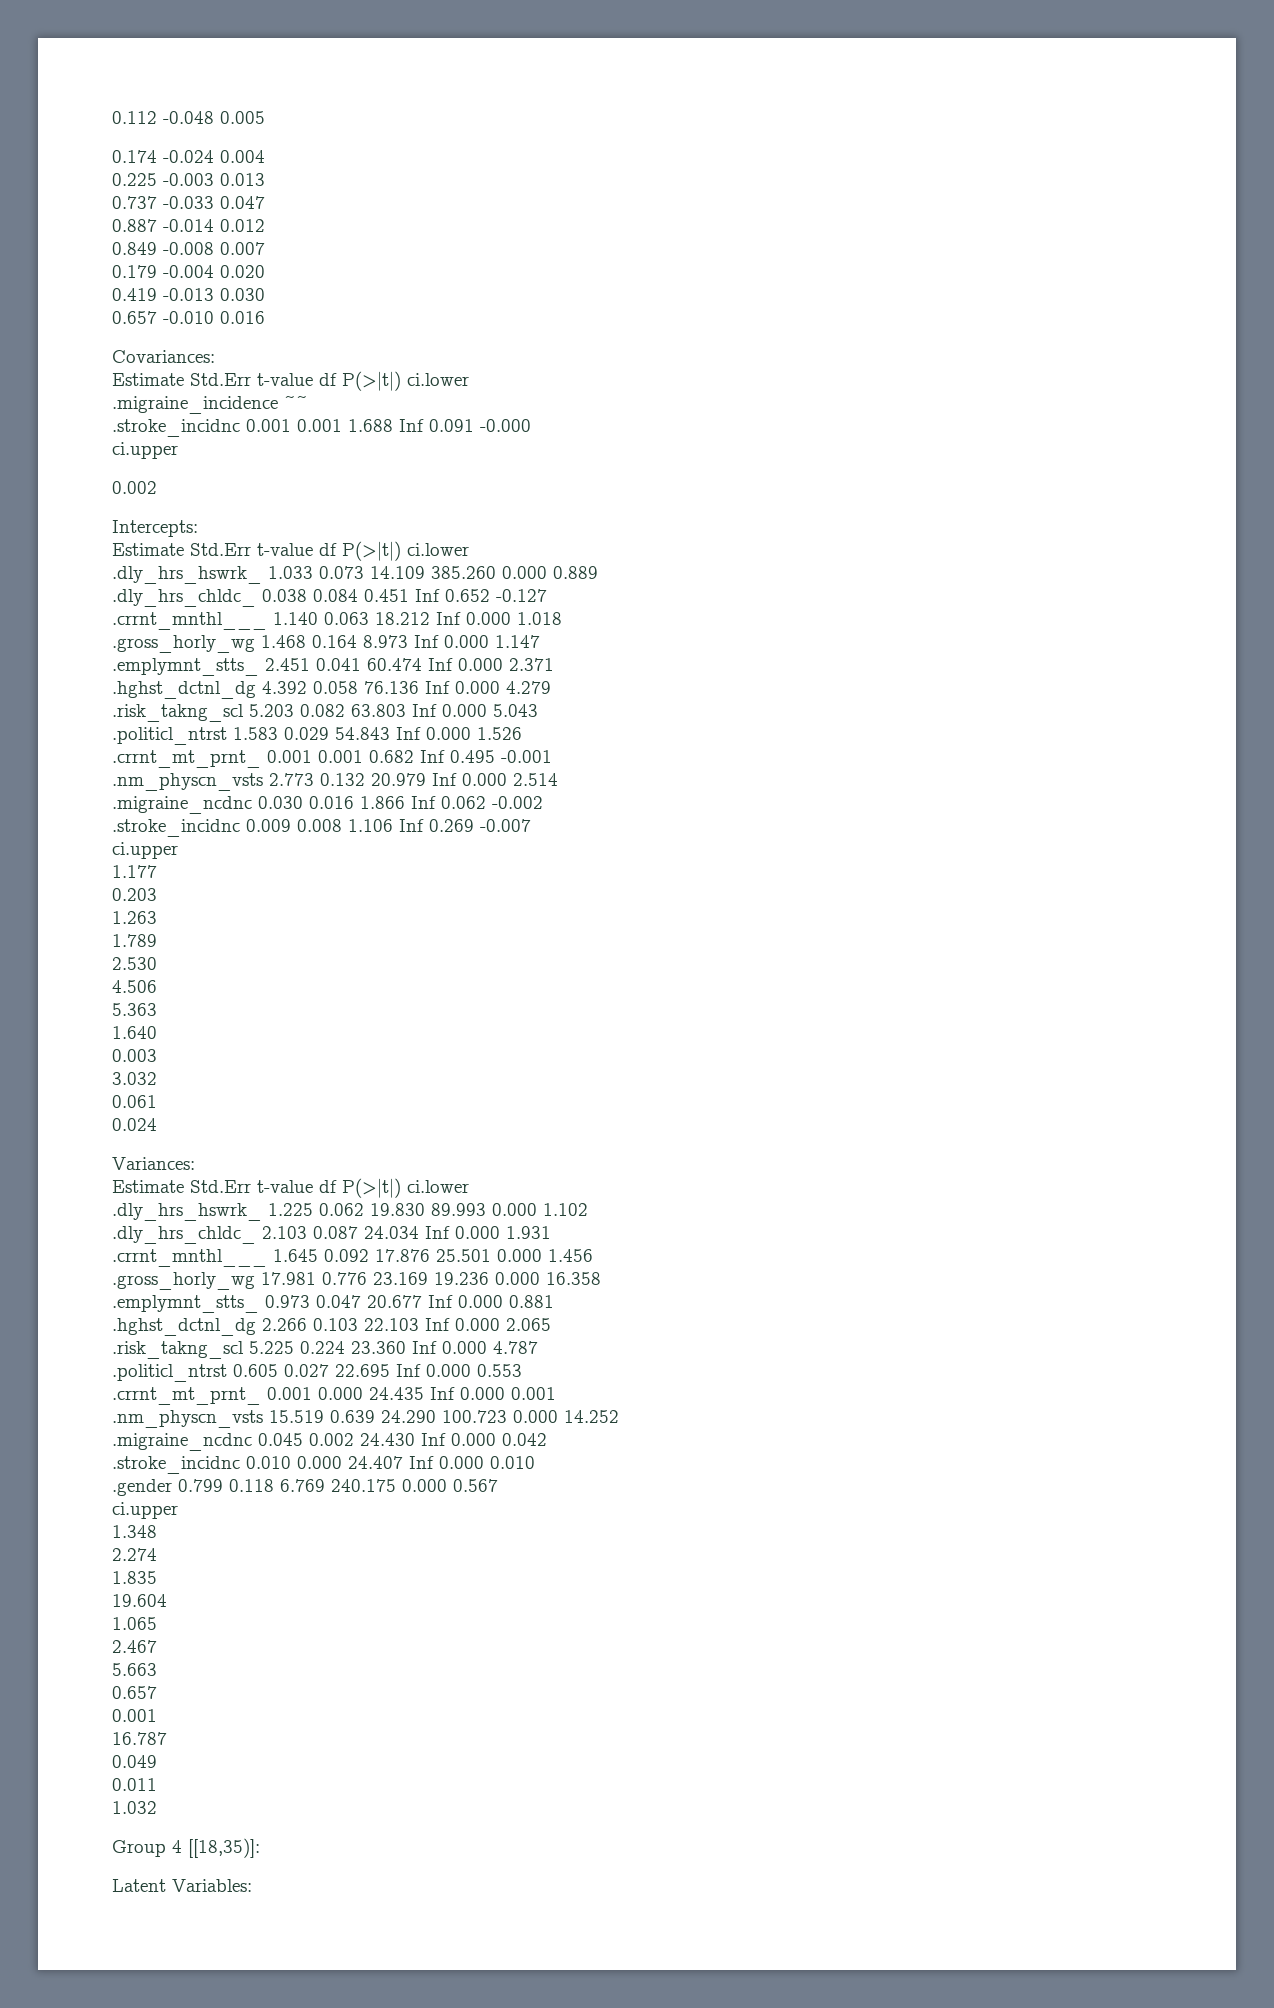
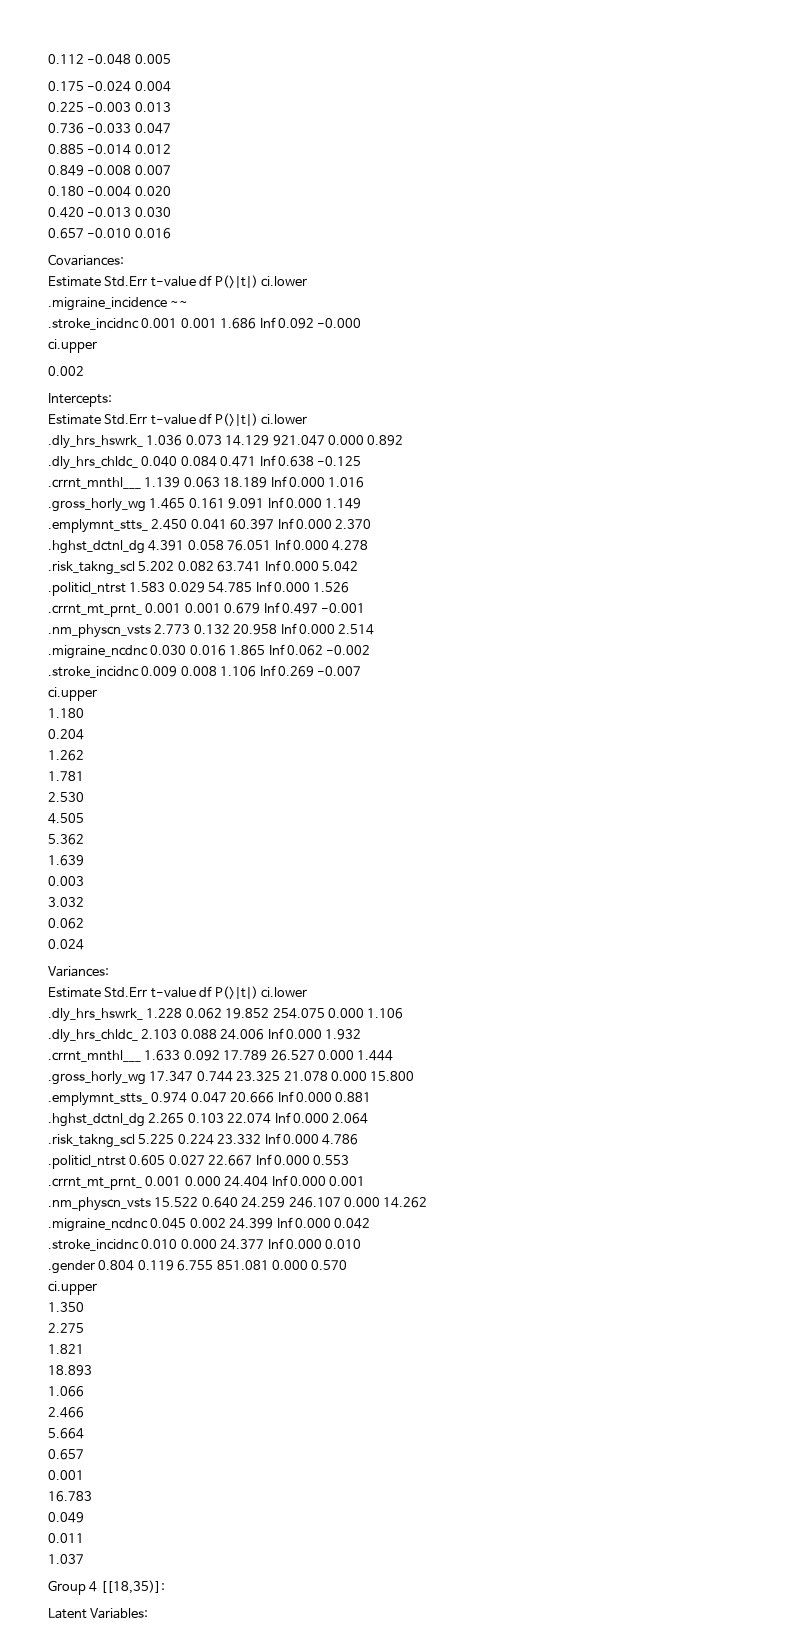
- 0.174 -0.024 0.004
+ 0.175 -0.024 0.004
- 0.737 -0.033 0.047
+ 0.736 -0.033 0.047
- 0.887 -0.014 0.012
+ 0.885 -0.014 0.012
- 0.179 -0.004 0.020
+ 0.180 -0.004 0.020
- 0.419 -0.013 0.030
+ 0.420 -0.013 0.030
- .stroke_incidnc 0.001 0.001 1.688 Inf 0.091 -0.000
+ .stroke_incidnc 0.001 0.001 1.686 Inf 0.092 -0.000
- .dly_hrs_hswrk_ 1.033 0.073 14.109 385.260 0.000 0.889
- .dly_hrs_chldc_ 0.038 0.084 0.451 Inf 0.652 -0.127
- .crrnt_mnthl___ 1.140 0.063 18.212 Inf 0.000 1.018
- .gross_horly_wg 1.468 0.164 8.973 Inf 0.000 1.147
- .emplymnt_stts_ 2.451 0.041 60.474 Inf 0.000 2.371
- .hghst_dctnl_dg 4.392 0.058 76.136 Inf 0.000 4.279
- .risk_takng_scl 5.203 0.082 63.803 Inf 0.000 5.043
+ .dly_hrs_hswrk_ 1.036 0.073 14.129 921.047 0.000 0.892
+ .dly_hrs_chldc_ 0.040 0.084 0.471 Inf 0.638 -0.125
+ .crrnt_mnthl___ 1.139 0.063 18.189 Inf 0.000 1.016
+ .gross_horly_wg 1.465 0.161 9.091 Inf 0.000 1.149
+ .emplymnt_stts_ 2.450 0.041 60.397 Inf 0.000 2.370
+ .hghst_dctnl_dg 4.391 0.058 76.051 Inf 0.000 4.278
+ .risk_takng_scl 5.202 0.082 63.741 Inf 0.000 5.042
- .politicl_ntrst 1.583 0.029 54.843 Inf 0.000 1.526
+ .politicl_ntrst 1.583 0.029 54.785 Inf 0.000 1.526
- .crrnt_mt_prnt_ 0.001 0.001 0.682 Inf 0.495 -0.001
+ .crrnt_mt_prnt_ 0.001 0.001 0.679 Inf 0.497 -0.001
- .nm_physcn_vsts 2.773 0.132 20.979 Inf 0.000 2.514
+ .nm_physcn_vsts 2.773 0.132 20.958 Inf 0.000 2.514
- .migraine_ncdnc 0.030 0.016 1.866 Inf 0.062 -0.002
+ .migraine_ncdnc 0.030 0.016 1.865 Inf 0.062 -0.002
- 1.177
- 0.203
- 1.263
- 1.789
+ 1.180
+ 0.204
+ 1.262
+ 1.781
  2.530
- 4.506
- 5.363
- 1.640
+ 4.505
+ 5.362
+ 1.639
  3.032
- 0.061
+ 0.062
- .dly_hrs_hswrk_ 1.225 0.062 19.830 89.993 0.000 1.102
+ .dly_hrs_hswrk_ 1.228 0.062 19.852 254.075 0.000 1.106
- .dly_hrs_chldc_ 2.103 0.087 24.034 Inf 0.000 1.931
- .crrnt_mnthl___ 1.645 0.092 17.876 25.501 0.000 1.456
- .gross_horly_wg 17.981 0.776 23.169 19.236 0.000 16.358
- .emplymnt_stts_ 0.973 0.047 20.677 Inf 0.000 0.881
+ .dly_hrs_chldc_ 2.103 0.088 24.006 Inf 0.000 1.932
+ .crrnt_mnthl___ 1.633 0.092 17.789 26.527 0.000 1.444
+ .gross_horly_wg 17.347 0.744 23.325 21.078 0.000 15.800
+ .emplymnt_stts_ 0.974 0.047 20.666 Inf 0.000 0.881
- .hghst_dctnl_dg 2.266 0.103 22.103 Inf 0.000 2.065
+ .hghst_dctnl_dg 2.265 0.103 22.074 Inf 0.000 2.064
- .risk_takng_scl 5.225 0.224 23.360 Inf 0.000 4.787
+ .risk_takng_scl 5.225 0.224 23.332 Inf 0.000 4.786
- .politicl_ntrst 0.605 0.027 22.695 Inf 0.000 0.553
+ .politicl_ntrst 0.605 0.027 22.667 Inf 0.000 0.553
- .crrnt_mt_prnt_ 0.001 0.000 24.435 Inf 0.000 0.001
+ .crrnt_mt_prnt_ 0.001 0.000 24.404 Inf 0.000 0.001
- .nm_physcn_vsts 15.519 0.639 24.290 100.723 0.000 14.252
+ .nm_physcn_vsts 15.522 0.640 24.259 246.107 0.000 14.262
- .migraine_ncdnc 0.045 0.002 24.430 Inf 0.000 0.042
+ .migraine_ncdnc 0.045 0.002 24.399 Inf 0.000 0.042
- .stroke_incidnc 0.010 0.000 24.407 Inf 0.000 0.010
+ .stroke_incidnc 0.010 0.000 24.377 Inf 0.000 0.010
- .gender 0.799 0.118 6.769 240.175 0.000 0.567
+ .gender 0.804 0.119 6.755 851.081 0.000 0.570
  ci.upper
- 1.348
- 2.274
- 1.835
- 19.604
- 1.065
- 2.467
- 5.663
+ 1.350
+ 2.275
+ 1.821
+ 18.893
+ 1.066
+ 2.466
+ 5.664
- 16.787
+ 16.783
- 1.032
+ 1.037

